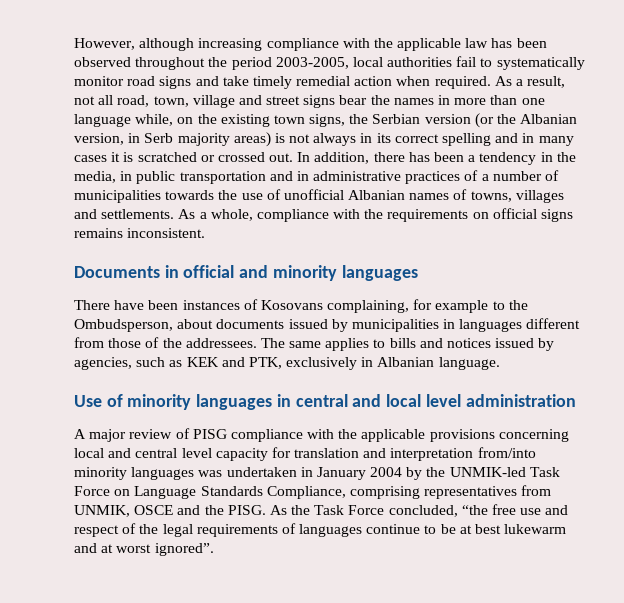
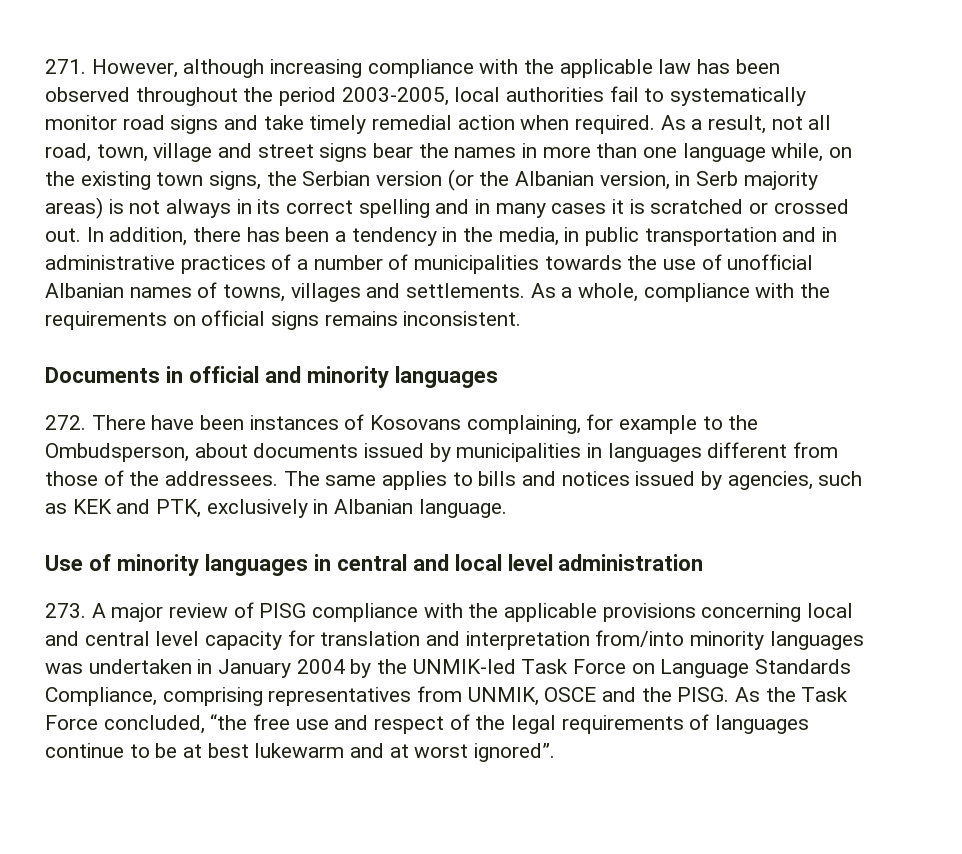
- However, although increasing compliance with the applicable law has been observed throughout the period 2003-2005, local authorities fail to systematically monitor road signs and take timely remedial action when required.
+ 271. However, although increasing compliance with the applicable law has been observed throughout the period 2003-2005, local authorities fail to systematically monitor road signs and take timely remedial action when required.
- There have been instances of Kosovans complaining, for example to the Ombudsperson, about documents issued by municipalities in languages different from those of the addressees.
+ 272. There have been instances of Kosovans complaining, for example to the Ombudsperson, about documents issued by municipalities in languages different from those of the addressees.
- A major review of PISG compliance with the applicable provisions concerning local and central level capacity for translation and interpretation from/into minority languages was undertaken in January 2004 by the UNMIK-led Task Force on Language Standards Compliance, comprising representatives from UNMIK, OSCE and the PISG.
+ 273. A major review of PISG compliance with the applicable provisions concerning local and central level capacity for translation and interpretation from/into minority languages was undertaken in January 2004 by the UNMIK-led Task Force on Language Standards Compliance, comprising representatives from UNMIK, OSCE and the PISG.

